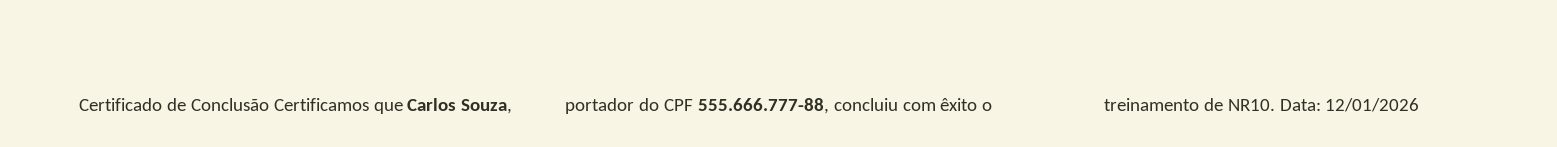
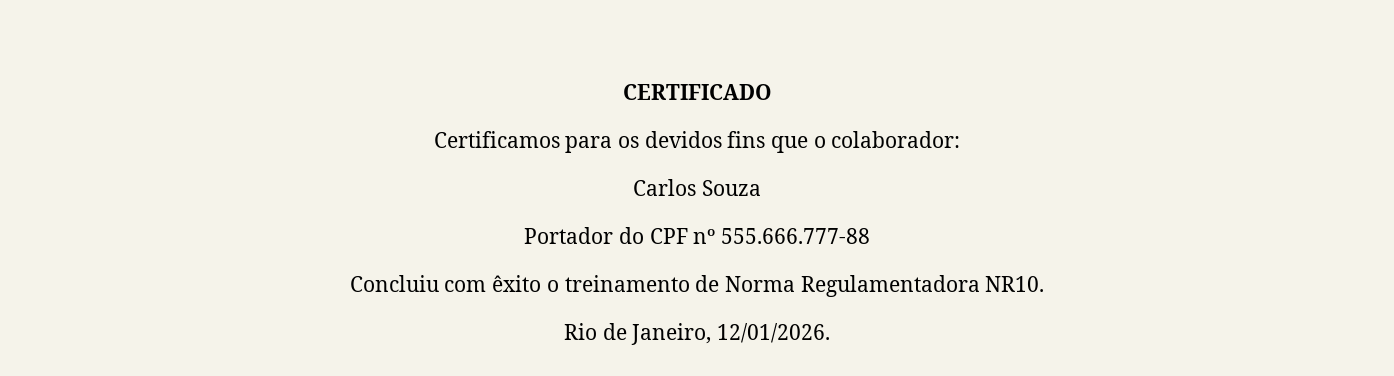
- Certificado de Conclusão Certificamos que Carlos Souza, portador do CPF 555.666.777-88, concluiu com êxito o treinamento de NR10. Data: 12/01/2026
+ CERTIFICADO
+ Certificamos para os devidos fins que o colaborador:
+ Carlos Souza
+ Portador do CPF nº 555.666.777-88
+ Concluiu com êxito o treinamento de Norma Regulamentadora NR10.
+ Rio de Janeiro, 12/01/2026.

